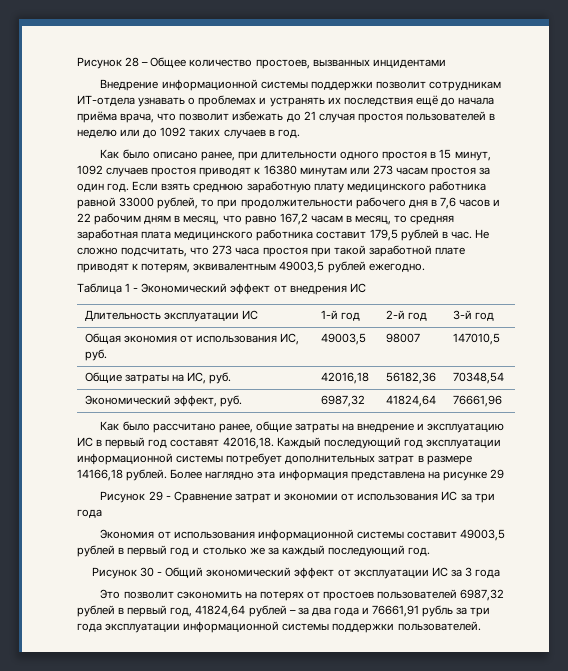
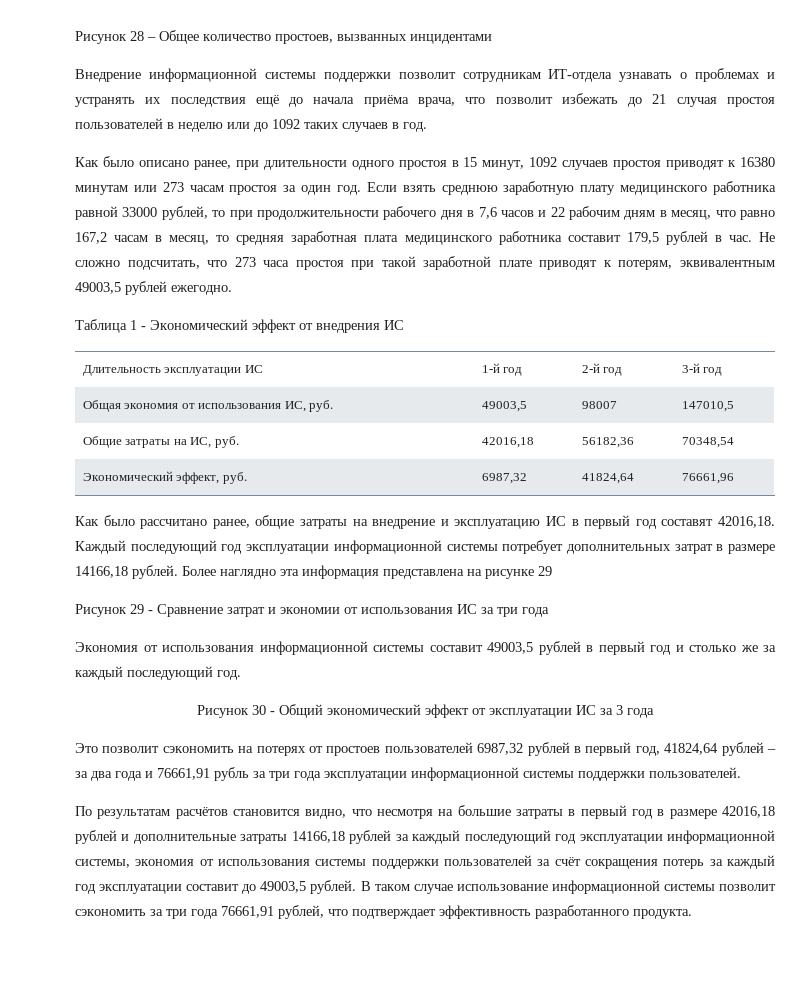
+ По результатам расчётов становится видно, что несмотря на большие затраты в первый год в размере 42016,18 рублей и дополнительные затраты 14166,18 рублей за каждый последующий год эксплуатации информационной системы, экономия от использования системы поддержки пользователей за счёт сокращения потерь за каждый год эксплуатации составит до 49003,5 рублей. В таком случае использование информационной системы позволит сэкономить за три года 76661,91 рублей, что подтверждает эффективность разработанного продукта.

